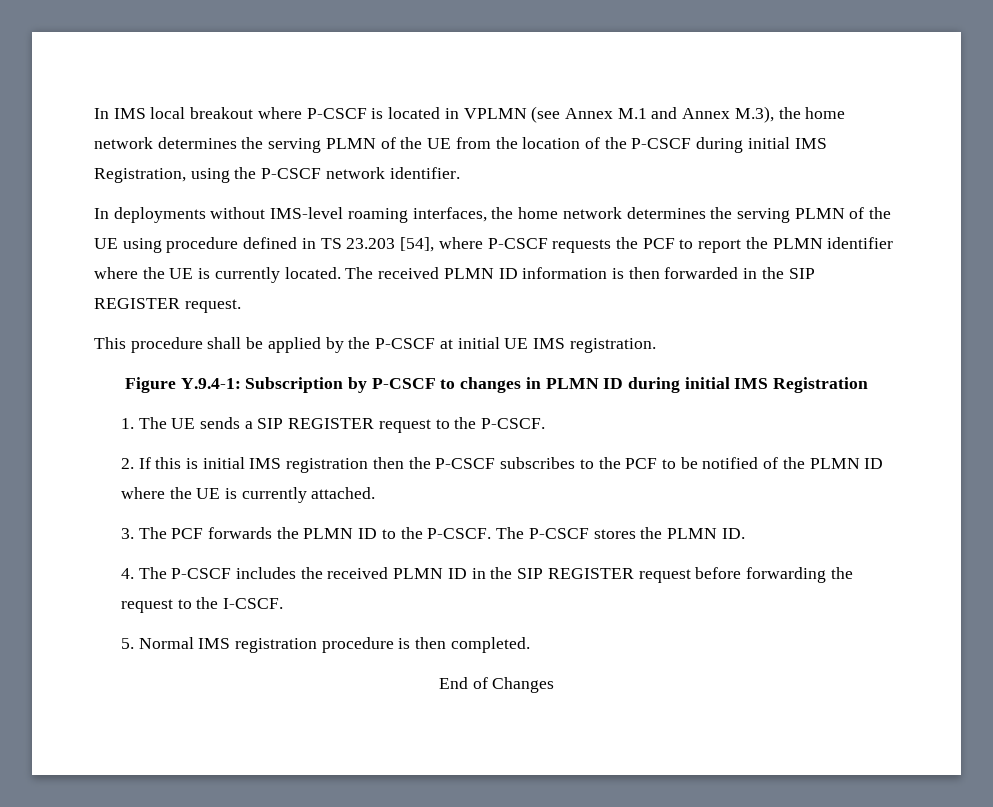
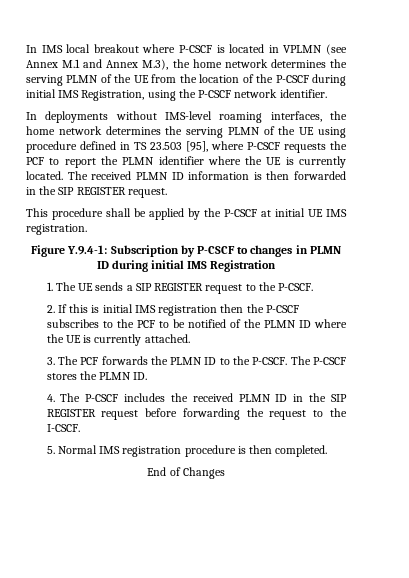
- In deployments without IMS-level roaming interfaces, the home network determines the serving PLMN of the UE using procedure defined in TS 23.203 [54], where P-CSCF requests the PCF to report the PLMN identifier where the UE is currently located.
+ In deployments without IMS-level roaming interfaces, the home network determines the serving PLMN of the UE using procedure defined in TS 23.503 [95], where P-CSCF requests the PCF to report the PLMN identifier where the UE is currently located.

